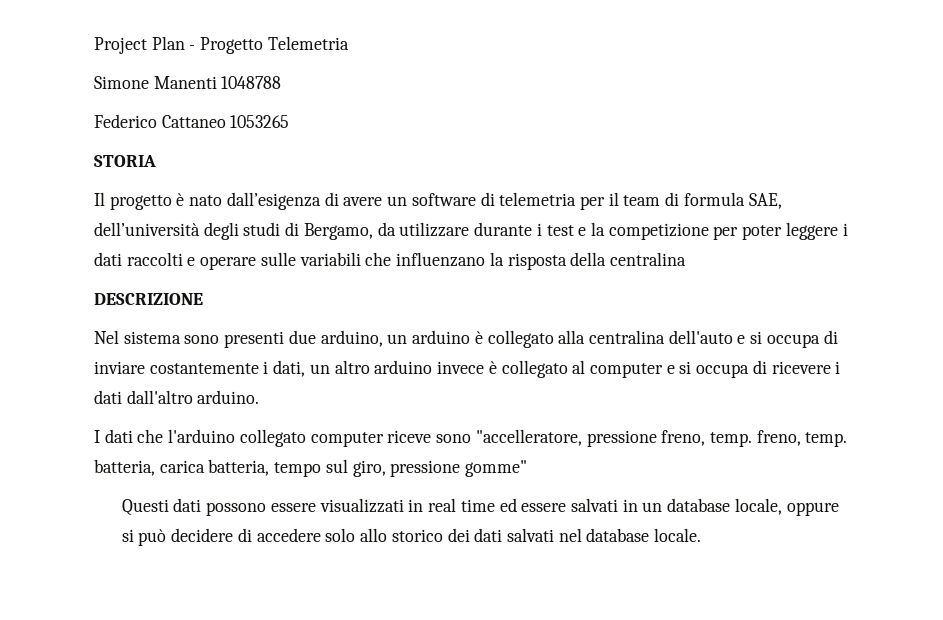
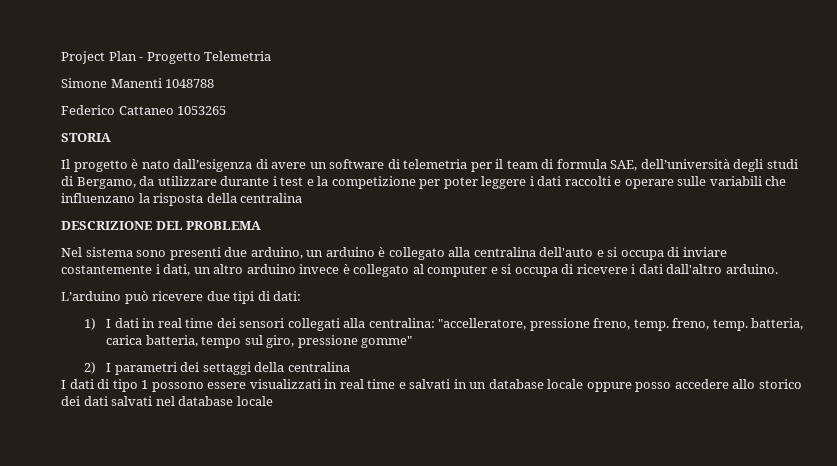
- DESCRIZIONE
+ DESCRIZIONE DEL PROBLEMA
- I dati che l'arduino collegato computer riceve sono "accelleratore, pressione freno, temp. freno, temp. batteria, carica batteria, tempo sul giro, pressione gomme"
+ L’arduino può ricevere due tipi di dati:
+ 1) I dati in real time dei sensori collegati alla centralina: "accelleratore, pressione freno, temp. freno, temp. batteria, carica batteria, tempo sul giro, pressione gomme"
- Questi dati possono essere visualizzati in real time ed essere salvati in un database locale, oppure si può decidere di accedere solo allo storico dei dati salvati nel database locale.
+ 2) I parametri dei settaggi della centralina
+ I dati di tipo 1 possono essere visualizzati in real time e salvati in un database locale oppure posso accedere allo storico dei dati salvati nel database locale

